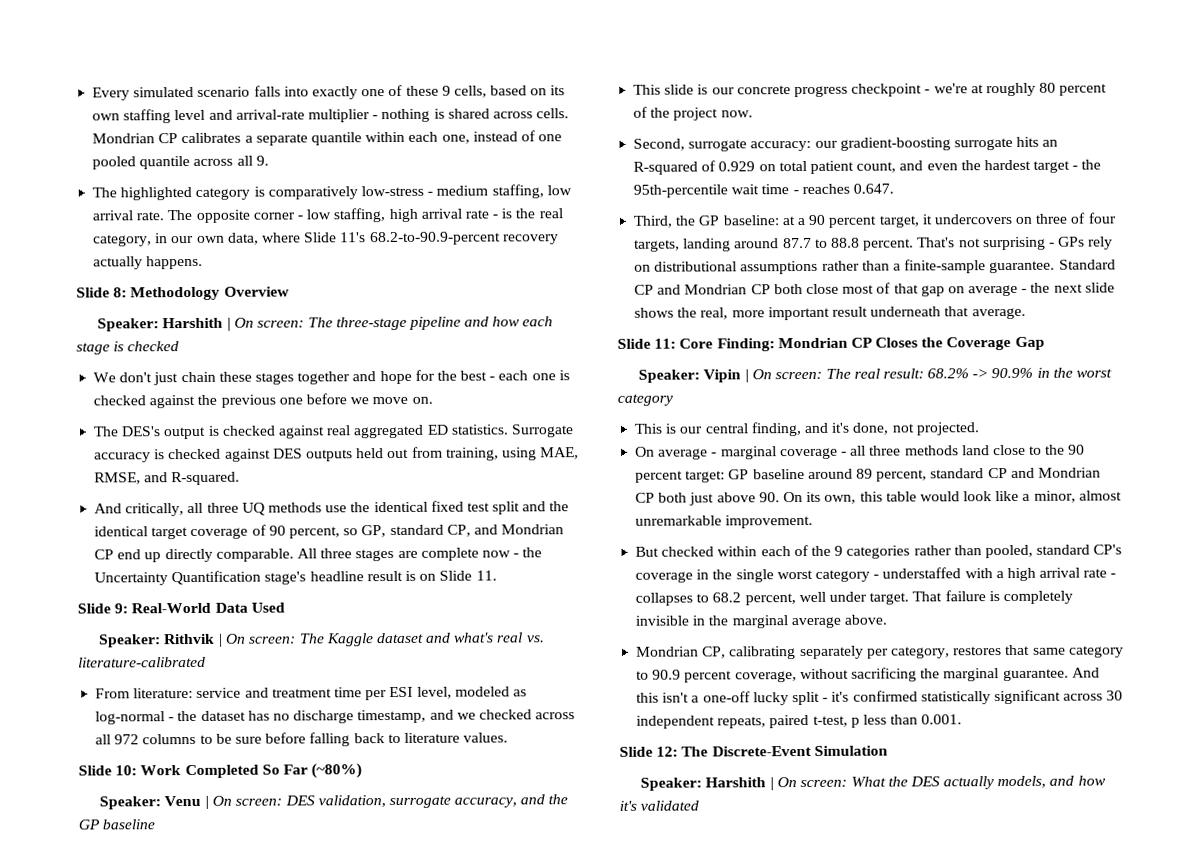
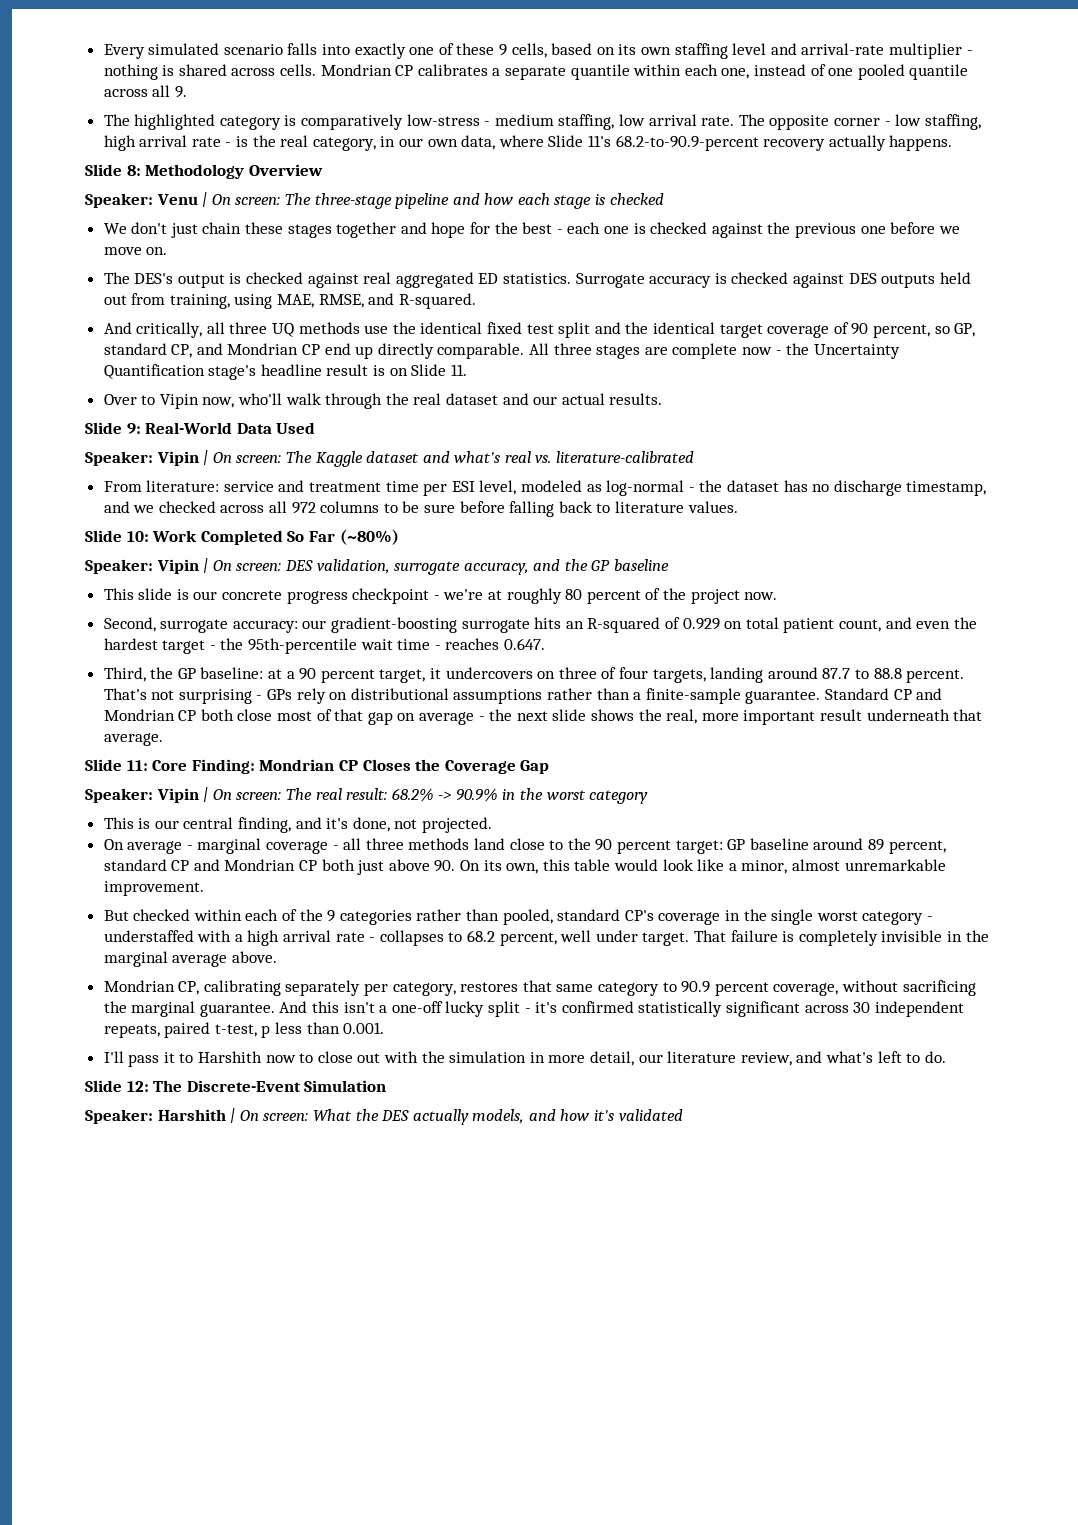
- Speaker: Harshith | On screen: The three-stage pipeline and how each stage is checked
+ Speaker: Venu | On screen: The three-stage pipeline and how each stage is checked
+ Over to Vipin now, who'll walk through the real dataset and our actual results.
- Speaker: Rithvik | On screen: The Kaggle dataset and what's real vs. literature-calibrated
+ Speaker: Vipin | On screen: The Kaggle dataset and what's real vs. literature-calibrated
- Speaker: Venu | On screen: DES validation, surrogate accuracy, and the GP baseline
+ Speaker: Vipin | On screen: DES validation, surrogate accuracy, and the GP baseline
+ I'll pass it to Harshith now to close out with the simulation in more detail, our literature review, and what's left to do.

